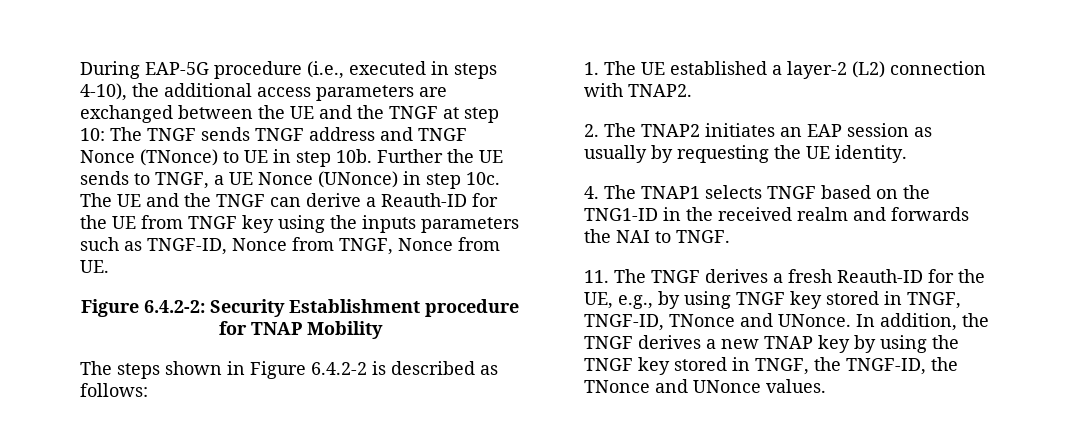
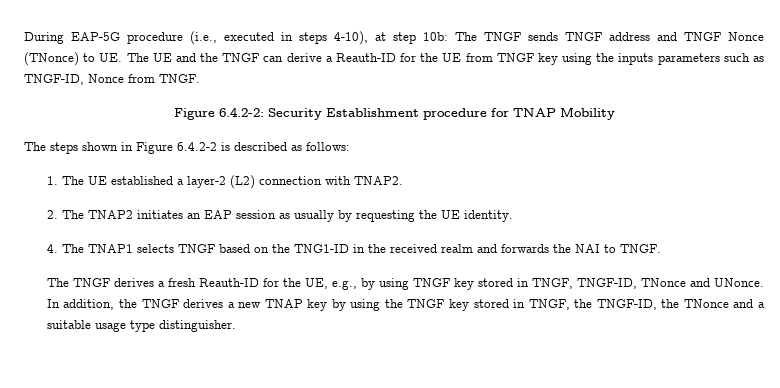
- During EAP-5G procedure (i.e., executed in steps 4-10), the additional access parameters are exchanged between the UE and the TNGF at step 10: The TNGF sends TNGF address and TNGF Nonce (TNonce) to UE in step 10b. Further the UE sends to TNGF, a UE Nonce (UNonce) in step 10c. The UE and the TNGF can derive a Reauth-ID for the UE from TNGF key using the inputs parameters such as TNGF-ID, Nonce from TNGF, Nonce from UE.
+ During EAP-5G procedure (i.e., executed in steps 4-10), at step 10b: The TNGF sends TNGF address and TNGF Nonce (TNonce) to UE. The UE and the TNGF can derive a Reauth-ID for the UE from TNGF key using the inputs parameters such as TNGF-ID, Nonce from TNGF.
- 11. The TNGF derives a fresh Reauth-ID for the UE, e.g., by using TNGF key stored in TNGF, TNGF-ID, TNonce and UNonce.
+ The TNGF derives a fresh Reauth-ID for the UE, e.g., by using TNGF key stored in TNGF, TNGF-ID, TNonce and UNonce.
- In addition, the TNGF derives a new TNAP key by using the TNGF key stored in TNGF, the TNGF-ID, the TNonce and UNonce values.
+ In addition, the TNGF derives a new TNAP key by using the TNGF key stored in TNGF, the TNGF-ID, the TNonce and a suitable usage type distinguisher.

